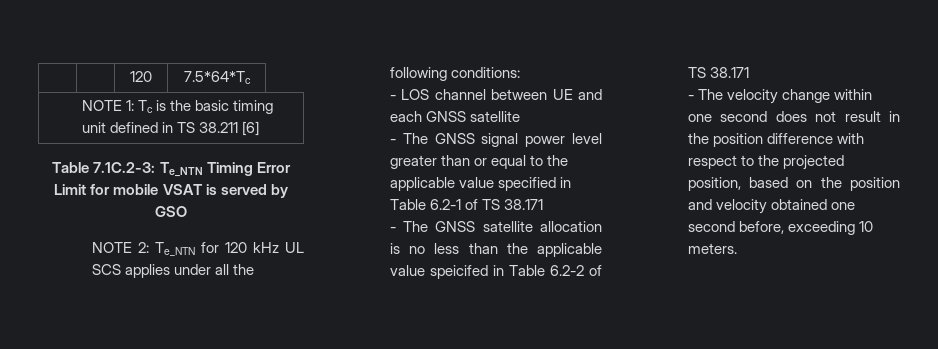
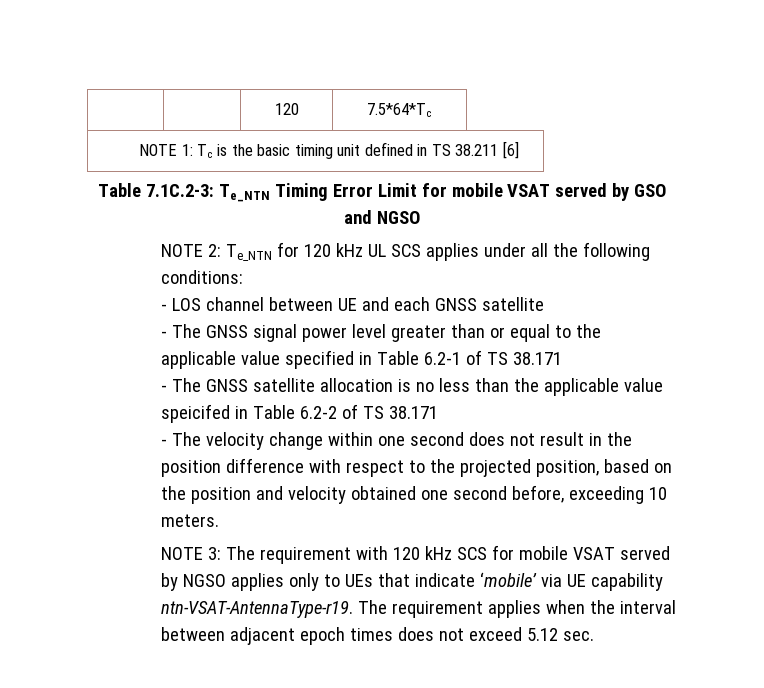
- Table 7.1C.2-3: Te_NTN Timing Error Limit for mobile VSAT is served by GSO
+ Table 7.1C.2-3: Te_NTN Timing Error Limit for mobile VSAT served by GSO and NGSO
+ NOTE 3: The requirement with 120 kHz SCS for mobile VSAT served by NGSO applies only to UEs that indicate ‘mobile’ via UE capability ntn-VSAT-AntennaType-r19. The requirement applies when the interval between adjacent epoch times does not exceed 5.12 sec.

